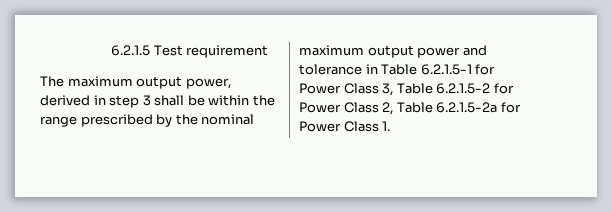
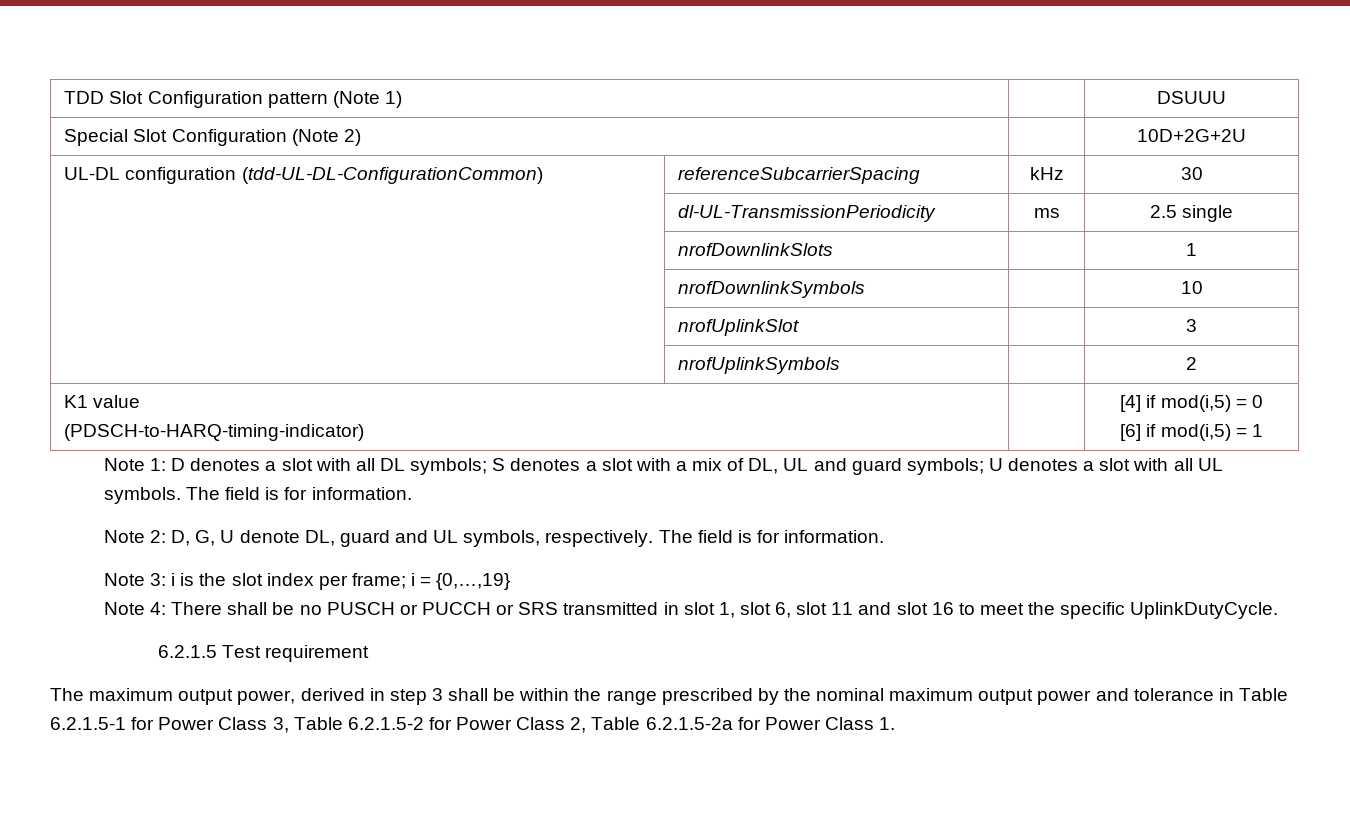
+ TDD Slot Configuration pattern (Note 1) | | DSUUU
+ Special Slot Configuration (Note 2) | | 10D+2G+2U
+ UL-DL configuration (tdd-UL-DL-ConfigurationCommon) | referenceSubcarrierSpacing | kHz | 30
+ | dl-UL-TransmissionPeriodicity | ms | 2.5 single
+ | nrofDownlinkSlots | | 1
+ | nrofDownlinkSymbols | | 10
+ | nrofUplinkSlot | | 3
+ | nrofUplinkSymbols | | 2
+ K1 value
+ (PDSCH-to-HARQ-timing-indicator) | | [4] if mod(i,5) = 0
+ [6] if mod(i,5) = 1
+ Note 1: D denotes a slot with all DL symbols; S denotes a slot with a mix of DL, UL and guard symbols; U denotes a slot with all UL symbols. The field is for information.
+ Note 2: D, G, U denote DL, guard and UL symbols, respectively. The field is for information.
+ Note 3: i is the slot index per frame; i = {0,…,19}
+ Note 4: There shall be no PUSCH or PUCCH or SRS transmitted in slot 1, slot 6, slot 11 and slot 16 to meet the specific UplinkDutyCycle.

